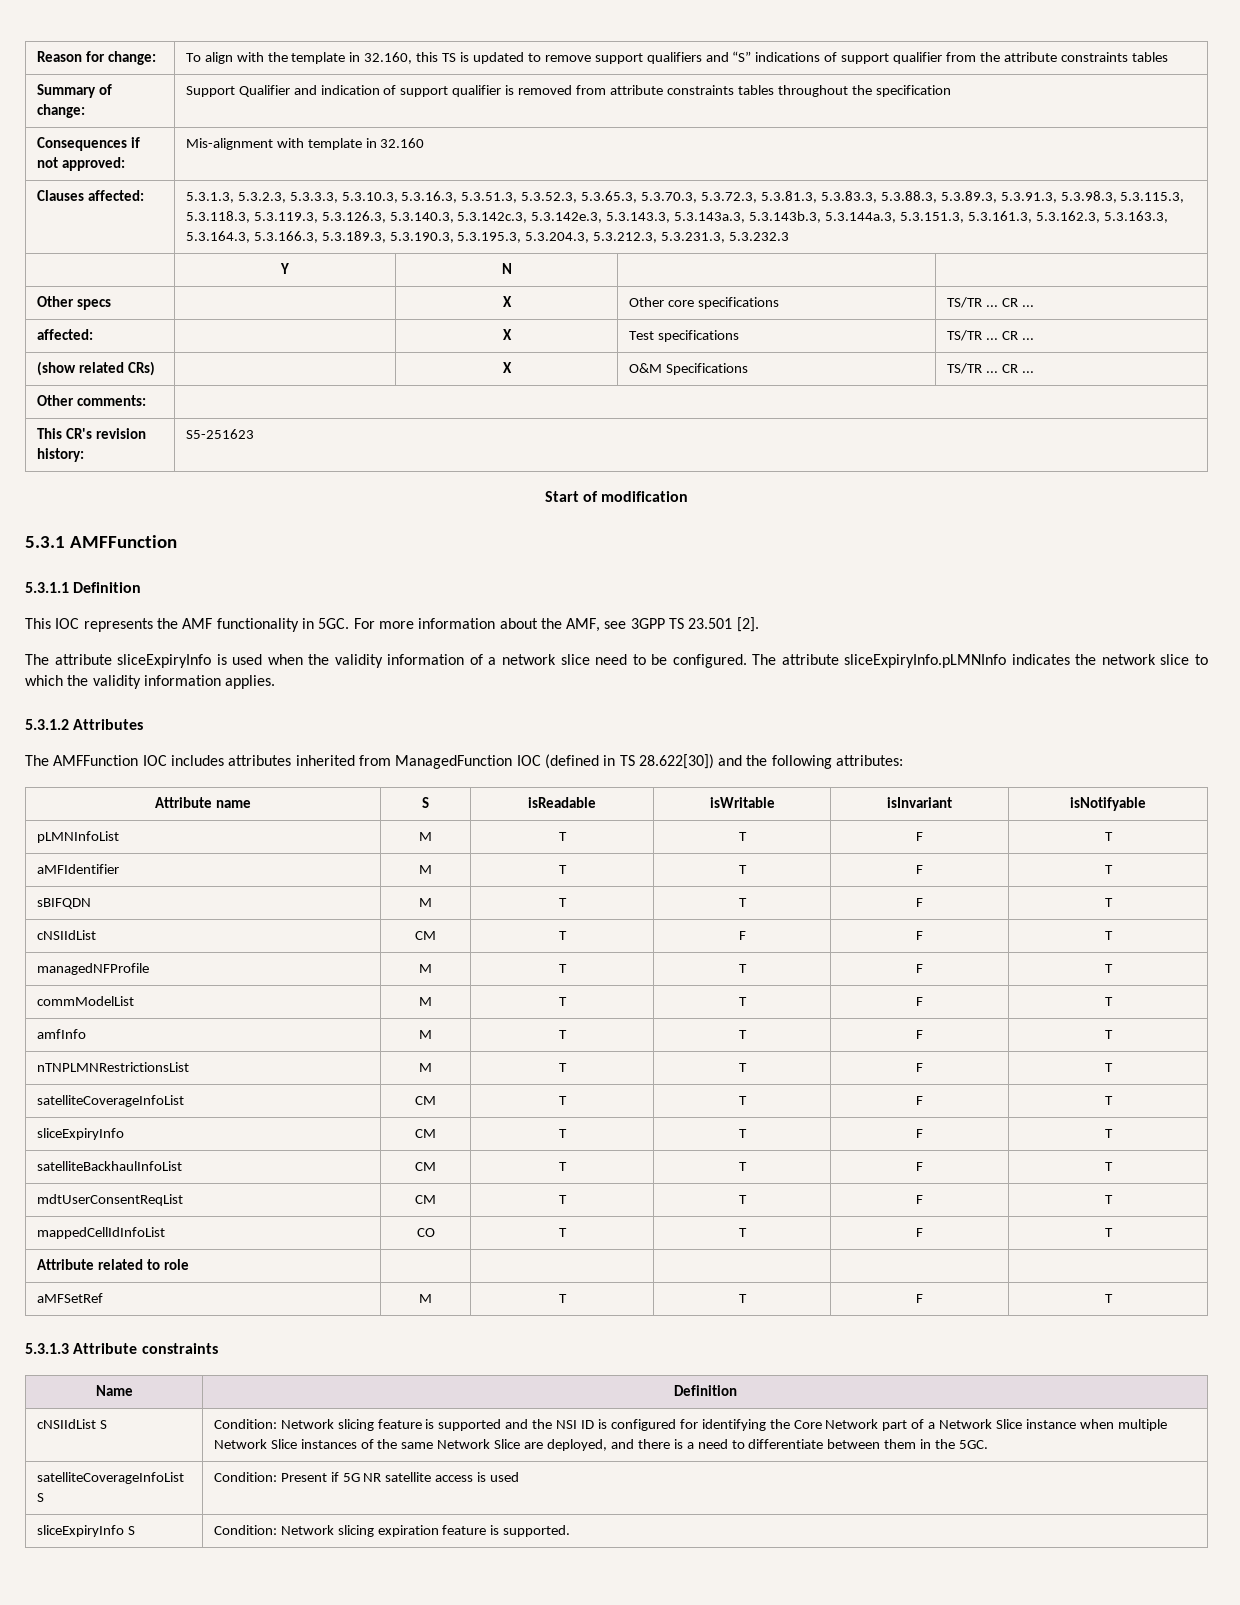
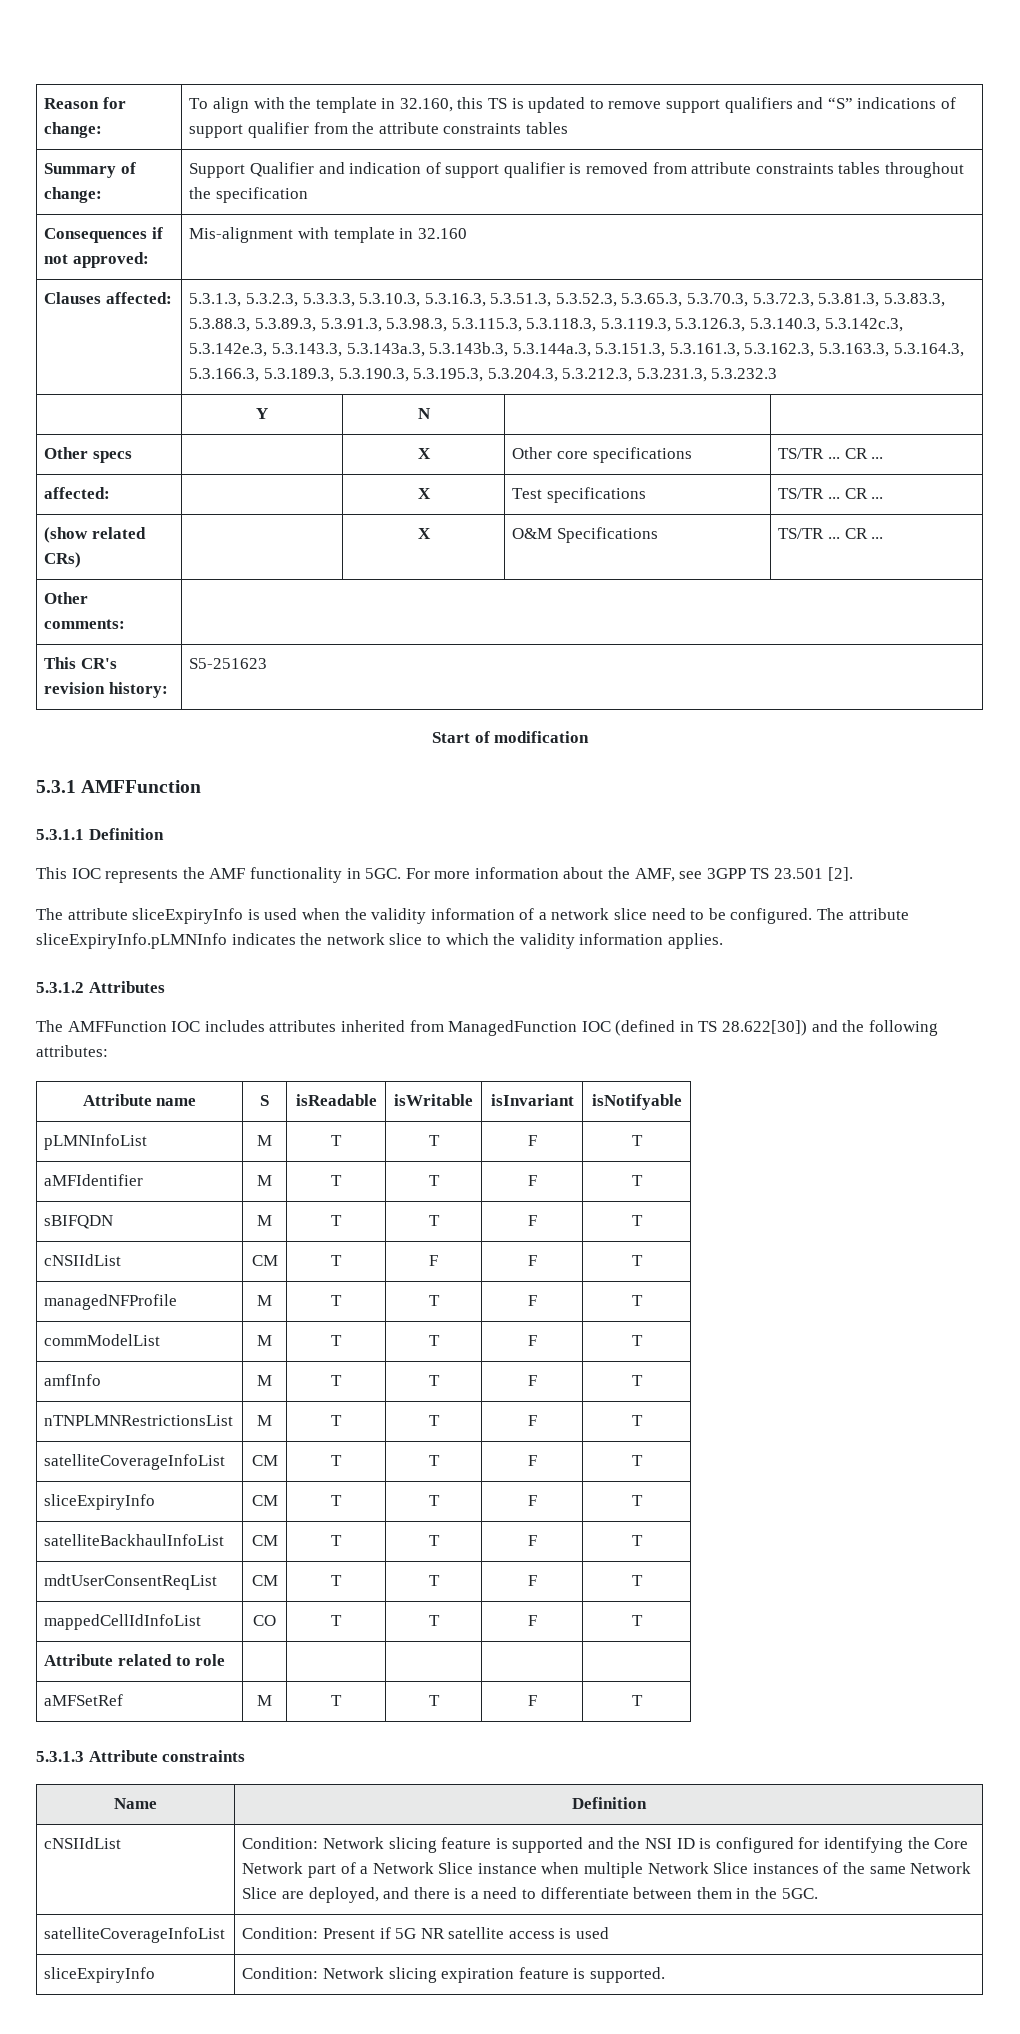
  Name | Definition
- cNSIIdList S
+ cNSIIdList
- satelliteCoverageInfoList S | Condition: Present if 5G NR satellite access is used
+ satelliteCoverageInfoList | Condition: Present if 5G NR satellite access is used
- sliceExpiryInfo S | Condition: Network slicing expiration feature is supported.
+ sliceExpiryInfo | Condition: Network slicing expiration feature is supported.

